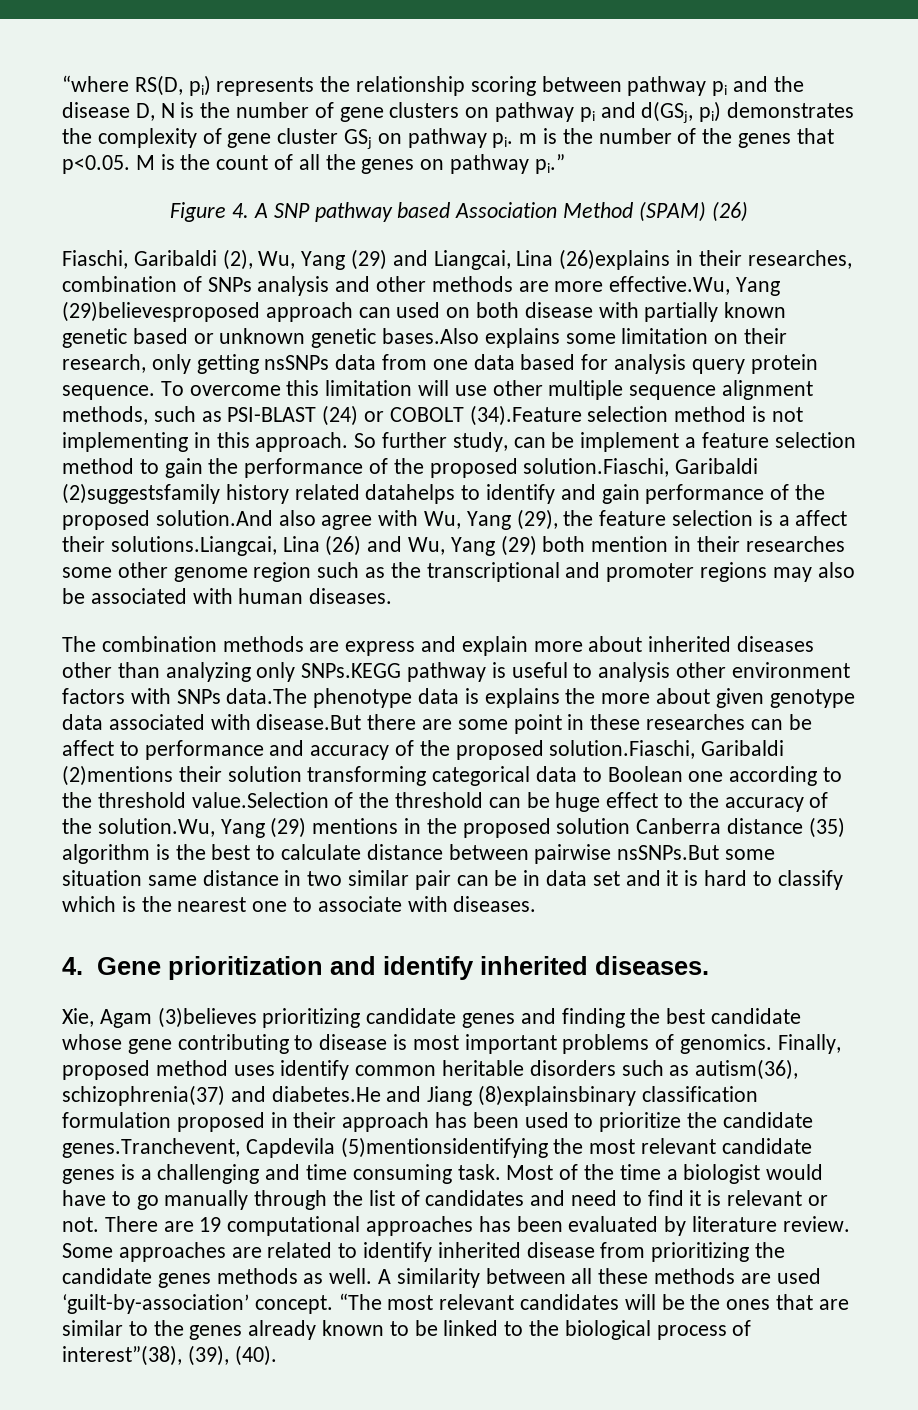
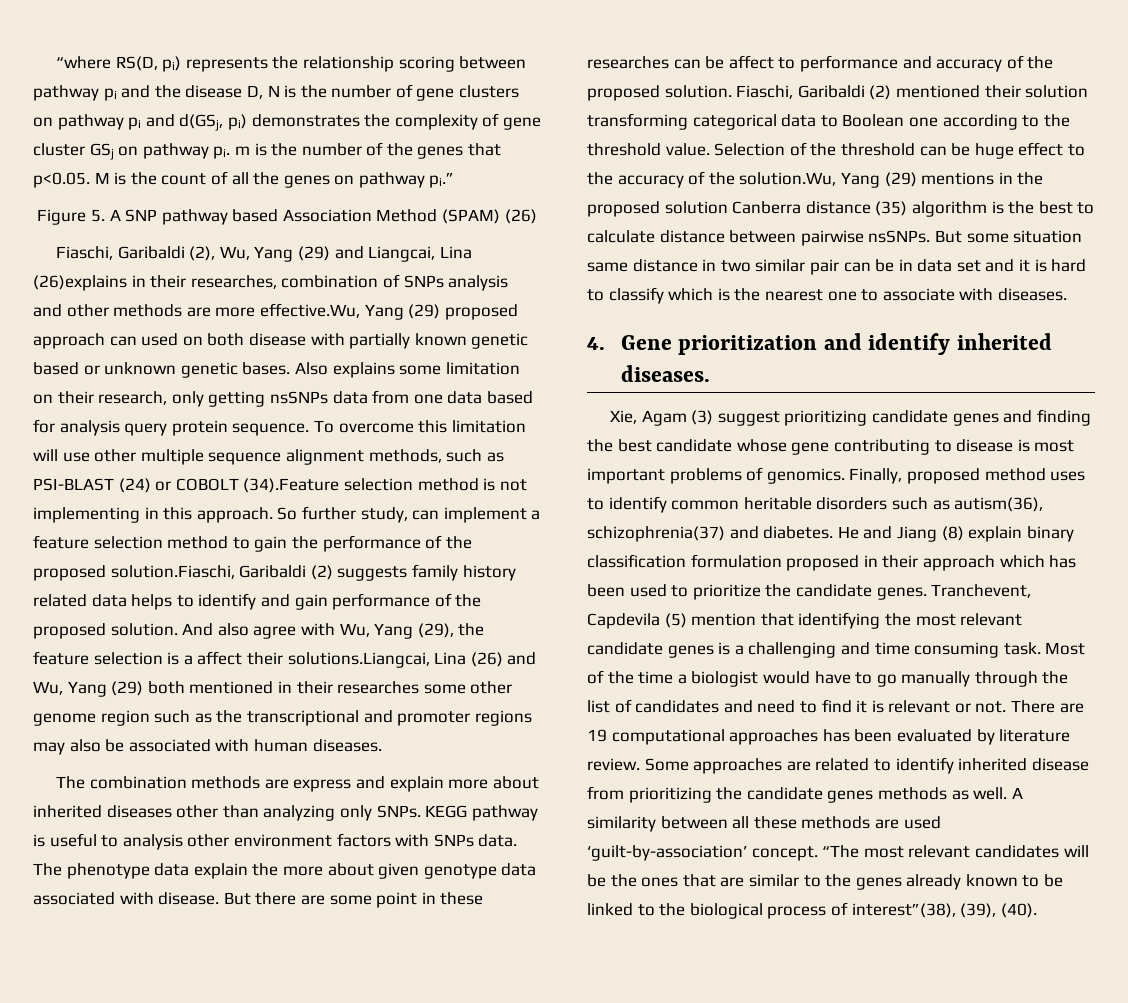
- Figure 4. A SNP pathway based Association Method (SPAM) (26)
+ Figure 5. A SNP pathway based Association Method (SPAM) (26)
- Fiaschi, Garibaldi (2), Wu, Yang (29) and Liangcai, Lina (26)explains in their researches, combination of SNPs analysis and other methods are more effective.Wu, Yang (29)believesproposed approach can used on both disease with partially known genetic based or unknown genetic bases.Also explains some limitation on their research, only getting nsSNPs data from one data based for analysis query protein sequence.
+ Fiaschi, Garibaldi (2), Wu, Yang (29) and Liangcai, Lina (26)explains in their researches, combination of SNPs analysis and other methods are more effective.Wu, Yang (29) proposed approach can used on both disease with partially known genetic based or unknown genetic bases. Also explains some limitation on their research, only getting nsSNPs data from one data based for analysis query protein sequence.
- So further study, can be implement a feature selection method to gain the performance of the proposed solution.Fiaschi, Garibaldi (2)suggestsfamily history related datahelps to identify and gain performance of the proposed solution.And also agree with Wu, Yang (29), the feature selection is a affect their solutions.Liangcai, Lina (26) and Wu, Yang (29) both mention in their researches some other genome region such as the transcriptional and promoter regions may also be associated with human diseases.
+ So further study, can implement a feature selection method to gain the performance of the proposed solution.Fiaschi, Garibaldi (2) suggests family history related data helps to identify and gain performance of the proposed solution. And also agree with Wu, Yang (29), the feature selection is a affect their solutions.Liangcai, Lina (26) and Wu, Yang (29) both mentioned in their researches some other genome region such as the transcriptional and promoter regions may also be associated with human diseases.
- The combination methods are express and explain more about inherited diseases other than analyzing only SNPs.KEGG pathway is useful to analysis other environment factors with SNPs data.The phenotype data is explains the more about given genotype data associated with disease.But there are some point in these researches can be affect to performance and accuracy of the proposed solution.Fiaschi, Garibaldi (2)mentions their solution transforming categorical data to Boolean one according to the threshold value.Selection of the threshold can be huge effect to the accuracy of the solution.Wu, Yang (29) mentions in the proposed solution Canberra distance (35) algorithm is the best to calculate distance between pairwise nsSNPs.But some situation same distance in two similar pair can be in data set and it is hard to classify which is the nearest one to associate with diseases.
+ The combination methods are express and explain more about inherited diseases other than analyzing only SNPs. KEGG pathway is useful to analysis other environment factors with SNPs data. The phenotype data explain the more about given genotype data associated with disease. But there are some point in these researches can be affect to performance and accuracy of the proposed solution. Fiaschi, Garibaldi (2) mentioned their solution transforming categorical data to Boolean one according to the threshold value. Selection of the threshold can be huge effect to the accuracy of the solution.Wu, Yang (29) mentions in the proposed solution Canberra distance (35) algorithm is the best to calculate distance between pairwise nsSNPs. But some situation same distance in two similar pair can be in data set and it is hard to classify which is the nearest one to associate with diseases.
- Xie, Agam (3)believes prioritizing candidate genes and finding the best candidate whose gene contributing to disease is most important problems of genomics.
+ Xie, Agam (3) suggest prioritizing candidate genes and finding the best candidate whose gene contributing to disease is most important problems of genomics.
- Finally, proposed method uses identify common heritable disorders such as autism(36), schizophrenia(37) and diabetes.He and Jiang (8)explainsbinary classification formulation proposed in their approach has been used to prioritize the candidate genes.Tranchevent, Capdevila (5)mentionsidentifying the most relevant candidate genes is a challenging and time consuming task.
+ Finally, proposed method uses to identify common heritable disorders such as autism(36), schizophrenia(37) and diabetes. He and Jiang (8) explain binary classification formulation proposed in their approach which has been used to prioritize the candidate genes. Tranchevent, Capdevila (5) mention that identifying the most relevant candidate genes is a challenging and time consuming task.

